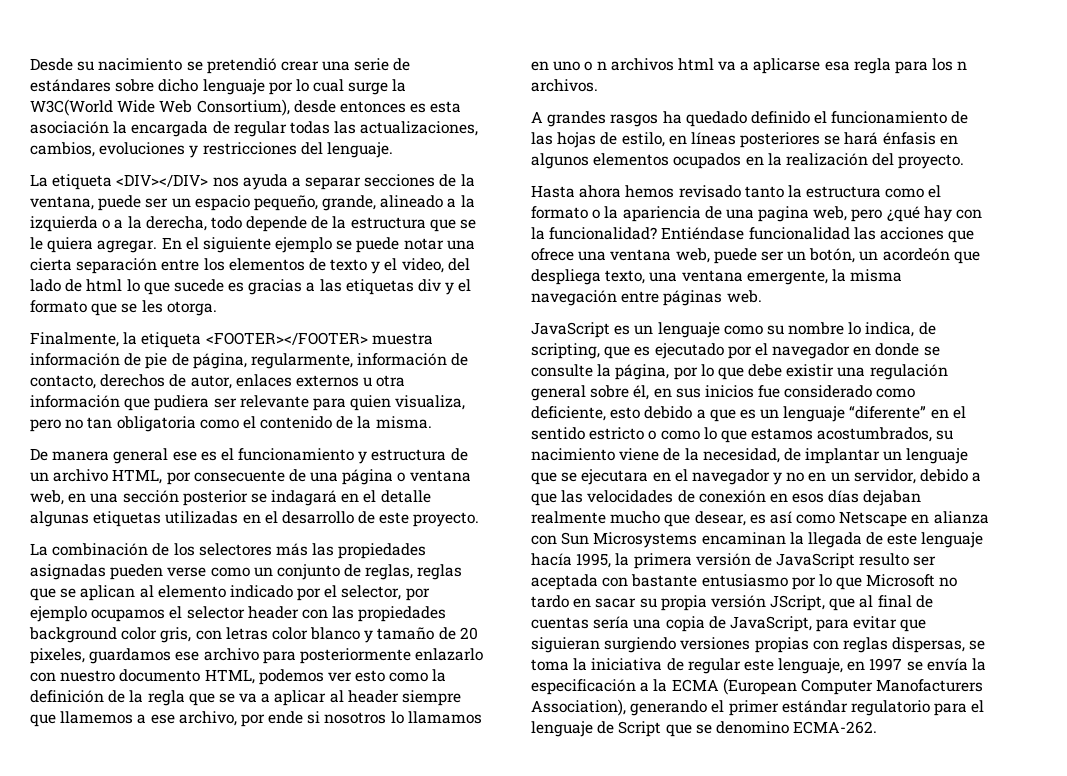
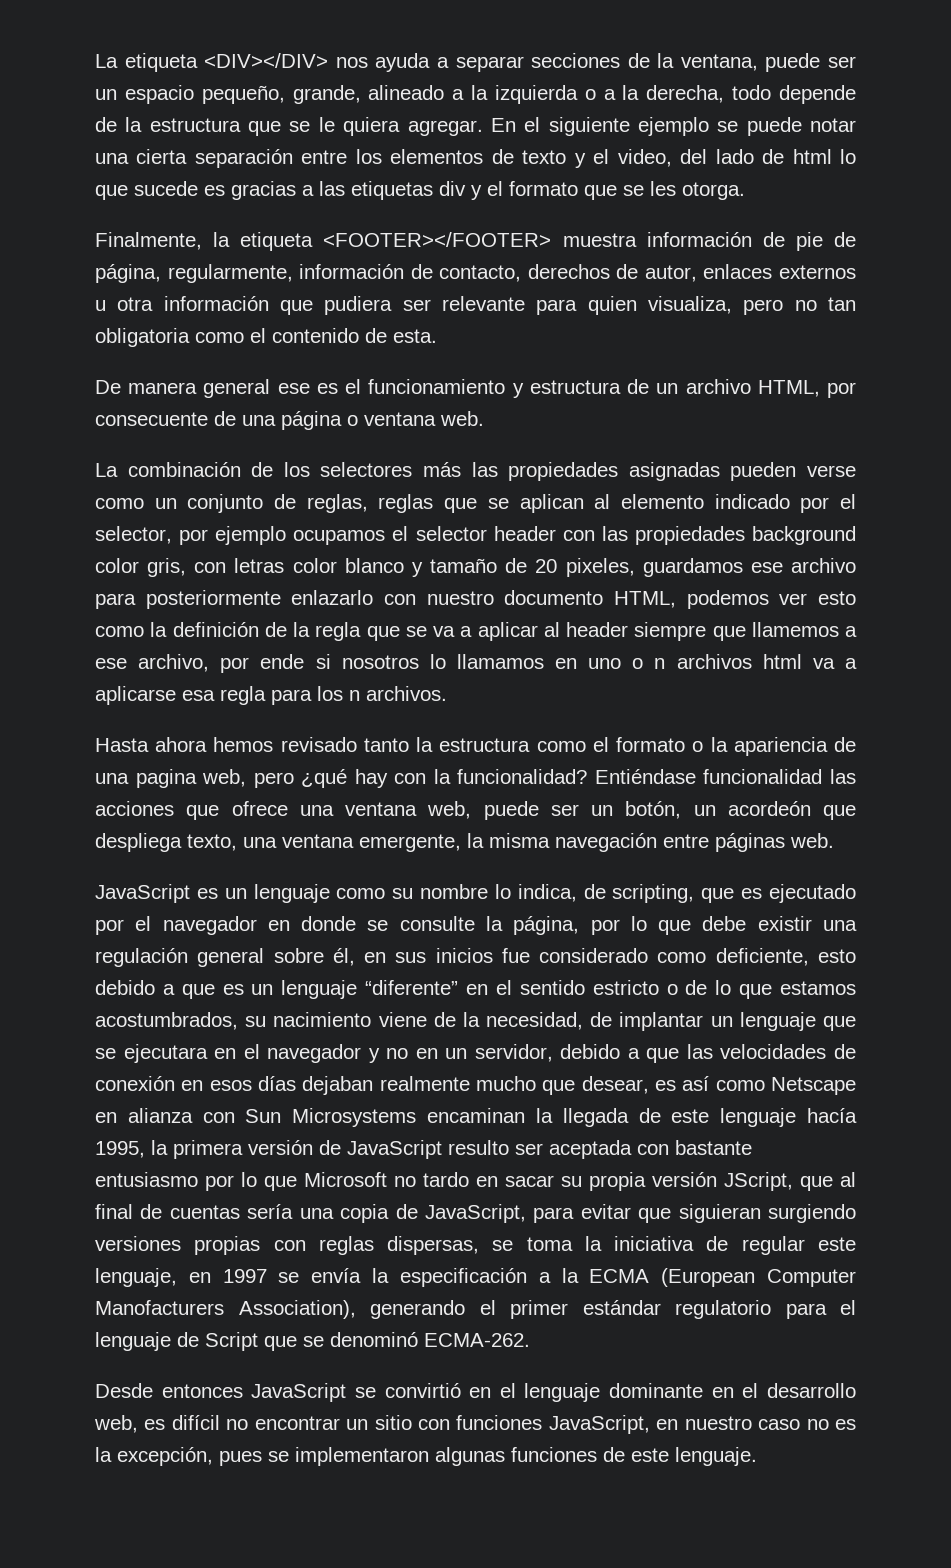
- Desde su nacimiento se pretendió crear una serie de estándares sobre dicho lenguaje por lo cual surge la W3C(World Wide Web Consortium), desde entonces es esta asociación la encargada de regular todas las actualizaciones, cambios, evoluciones y restricciones del lenguaje.
- Finalmente, la etiqueta <FOOTER></FOOTER> muestra información de pie de página, regularmente, información de contacto, derechos de autor, enlaces externos u otra información que pudiera ser relevante para quien visualiza, pero no tan obligatoria como el contenido de la misma.
+ Finalmente, la etiqueta <FOOTER></FOOTER> muestra información de pie de página, regularmente, información de contacto, derechos de autor, enlaces externos u otra información que pudiera ser relevante para quien visualiza, pero no tan obligatoria como el contenido de esta.
- De manera general ese es el funcionamiento y estructura de un archivo HTML, por consecuente de una página o ventana web, en una sección posterior se indagará en el detalle algunas etiquetas utilizadas en el desarrollo de este proyecto.
+ De manera general ese es el funcionamiento y estructura de un archivo HTML, por consecuente de una página o ventana web.
- A grandes rasgos ha quedado definido el funcionamiento de las hojas de estilo, en líneas posteriores se hará énfasis en algunos elementos ocupados en la realización del proyecto.
- JavaScript es un lenguaje como su nombre lo indica, de scripting, que es ejecutado por el navegador en donde se consulte la página, por lo que debe existir una regulación general sobre él, en sus inicios fue considerado como deficiente, esto debido a que es un lenguaje “diferente” en el sentido estricto o como lo que estamos acostumbrados, su nacimiento viene de la necesidad, de implantar un lenguaje que se ejecutara en el navegador y no en un servidor, debido a que las velocidades de conexión en esos días dejaban realmente mucho que desear, es así como Netscape en alianza con Sun Microsystems encaminan la llegada de este lenguaje hacía 1995, la primera versión de JavaScript resulto ser aceptada con bastante entusiasmo por lo que Microsoft no tardo en sacar su propia versión JScript, que al final de cuentas sería una copia de JavaScript, para evitar que siguieran surgiendo versiones propias con reglas dispersas, se toma la iniciativa de regular este lenguaje, en 1997 se envía la especificación a la ECMA (European Computer Manofacturers Association), generando el primer estándar regulatorio para el lenguaje de Script que se denomino ECMA-262.
+ JavaScript es un lenguaje como su nombre lo indica, de scripting, que es ejecutado por el navegador en donde se consulte la página, por lo que debe existir una regulación general sobre él, en sus inicios fue considerado como deficiente, esto debido a que es un lenguaje “diferente” en el sentido estricto o de lo que estamos acostumbrados, su nacimiento viene de la necesidad, de implantar un lenguaje que se ejecutara en el navegador y no en un servidor, debido a que las velocidades de conexión en esos días dejaban realmente mucho que desear, es así como Netscape en alianza con Sun Microsystems encaminan la llegada de este lenguaje hacía 1995, la primera versión de JavaScript resulto ser aceptada con bastante entusiasmo por lo que Microsoft no tardo en sacar su propia versión JScript, que al final de cuentas sería una copia de JavaScript, para evitar que siguieran surgiendo versiones propias con reglas dispersas, se toma la iniciativa de regular este lenguaje, en 1997 se envía la especificación a la ECMA (European Computer Manofacturers Association), generando el primer estándar regulatorio para el lenguaje de Script que se denominó ECMA-262.
+ Desde entonces JavaScript se convirtió en el lenguaje dominante en el desarrollo web, es difícil no encontrar un sitio con funciones JavaScript, en nuestro caso no es la excepción, pues se implementaron algunas funciones de este lenguaje.

